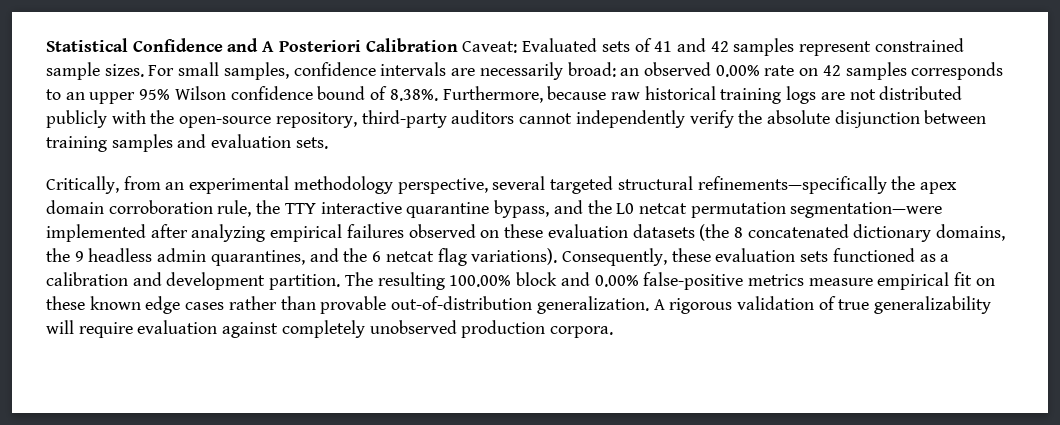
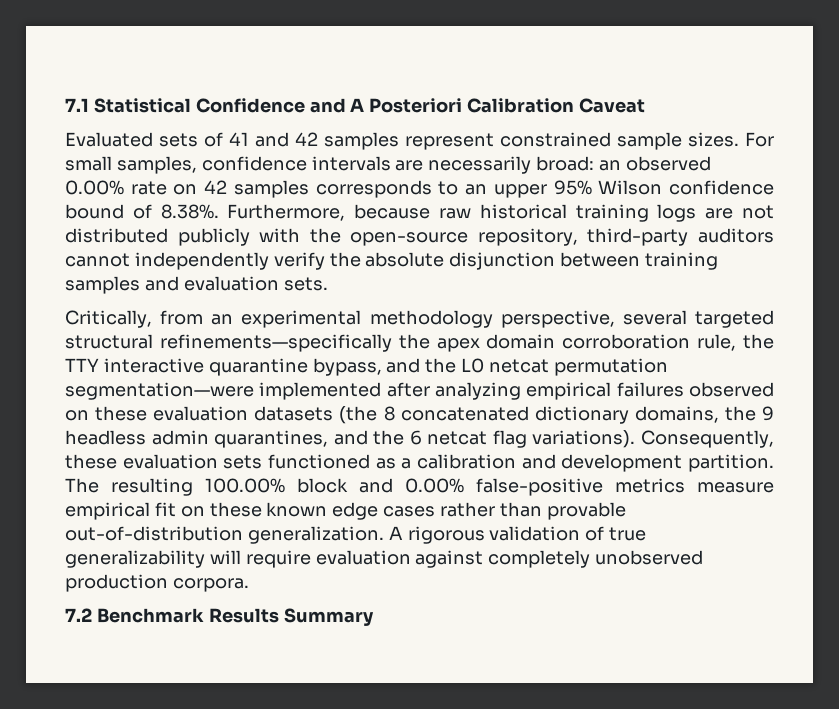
- Statistical Confidence and A Posteriori Calibration Caveat: Evaluated sets of 41 and 42 samples represent constrained sample sizes.
+ 7.1 Statistical Confidence and A Posteriori Calibration Caveat
+ Evaluated sets of 41 and 42 samples represent constrained sample sizes.
+ 7.2 Benchmark Results Summary

